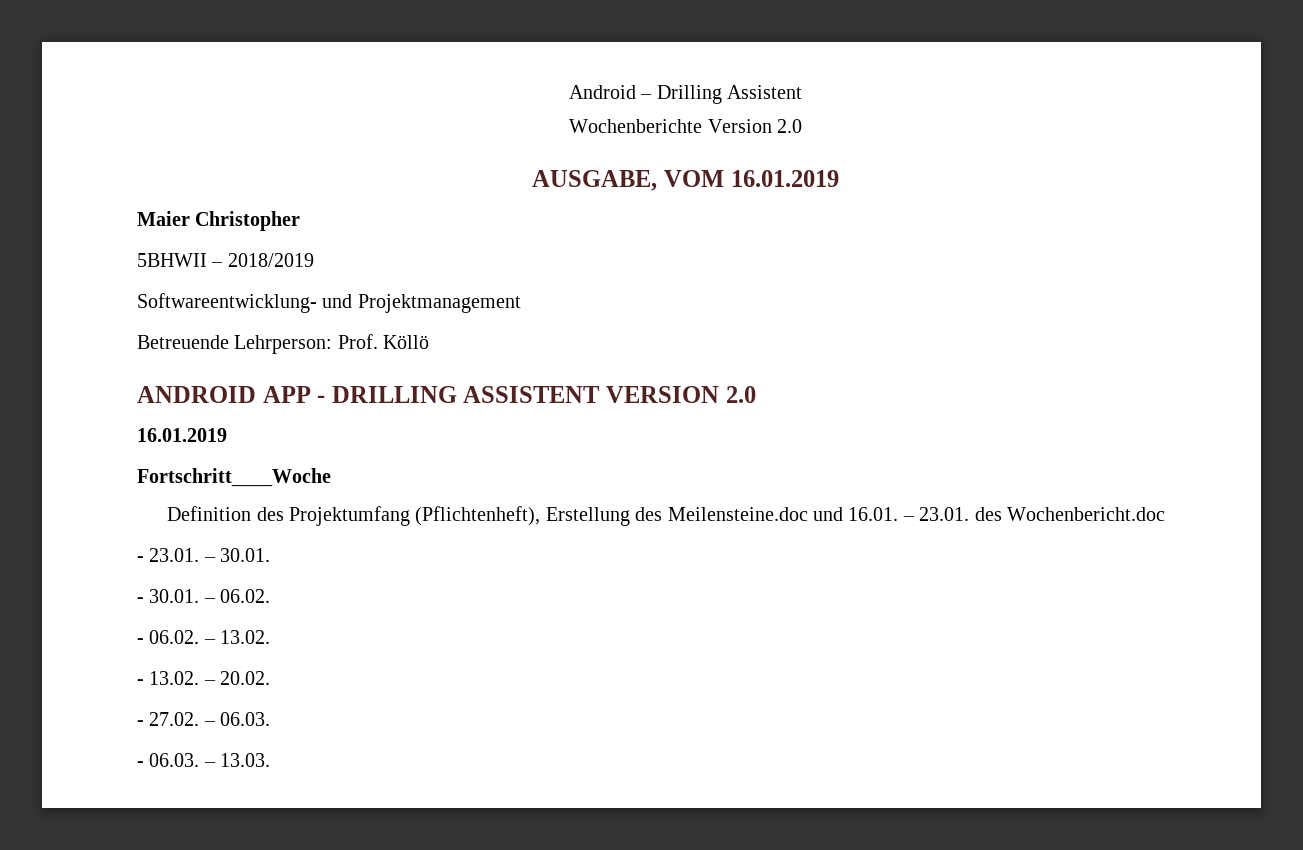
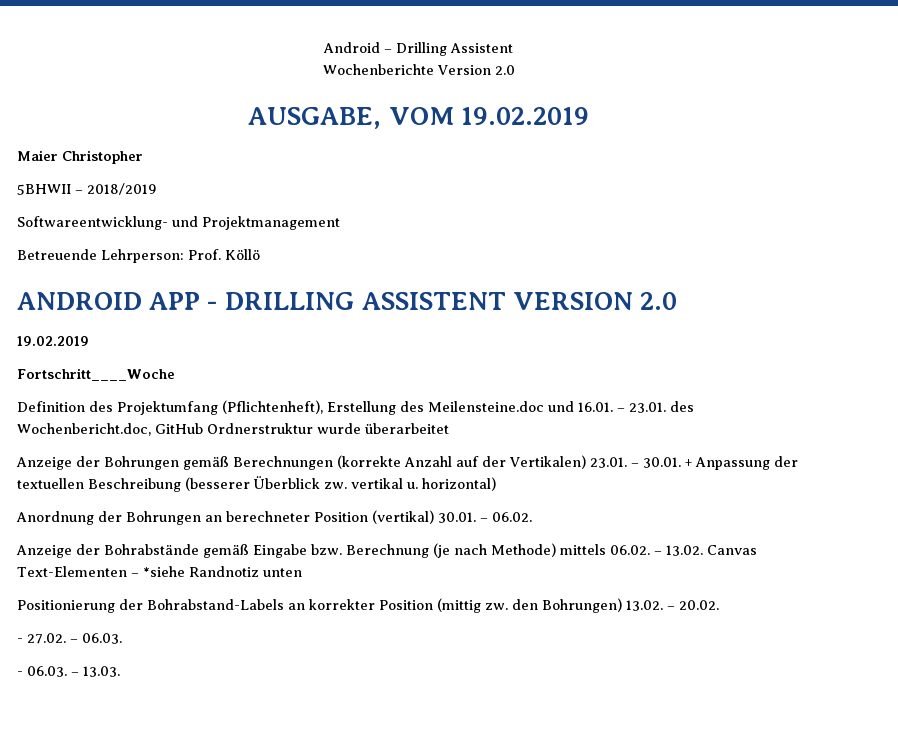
- AUSGABE, VOM 16.01.2019
+ AUSGABE, VOM 19.02.2019
  ANDROID APP - DRILLING ASSISTENT VERSION 2.0
- 16.01.2019
+ 19.02.2019
- Definition des Projektumfang (Pflichtenheft), Erstellung des Meilensteine.doc und 16.01. – 23.01. des Wochenbericht.doc
- - 23.01. – 30.01.
- - 30.01. – 06.02.
- - 06.02. – 13.02.
- - 13.02. – 20.02.
+ Definition des Projektumfang (Pflichtenheft), Erstellung des Meilensteine.doc und 16.01. – 23.01. des Wochenbericht.doc, GitHub Ordnerstruktur wurde überarbeitet
+ Anzeige der Bohrungen gemäß Berechnungen (korrekte Anzahl auf der Vertikalen) 23.01. – 30.01. + Anpassung der textuellen Beschreibung (besserer Überblick zw. vertikal u. horizontal)
+ Anordnung der Bohrungen an berechneter Position (vertikal) 30.01. – 06.02.
+ Anzeige der Bohrabstände gemäß Eingabe bzw. Berechnung (je nach Methode) mittels 06.02. – 13.02. Canvas Text-Elementen – *siehe Randnotiz unten
+ Positionierung der Bohrabstand-Labels an korrekter Position (mittig zw. den Bohrungen) 13.02. – 20.02.

